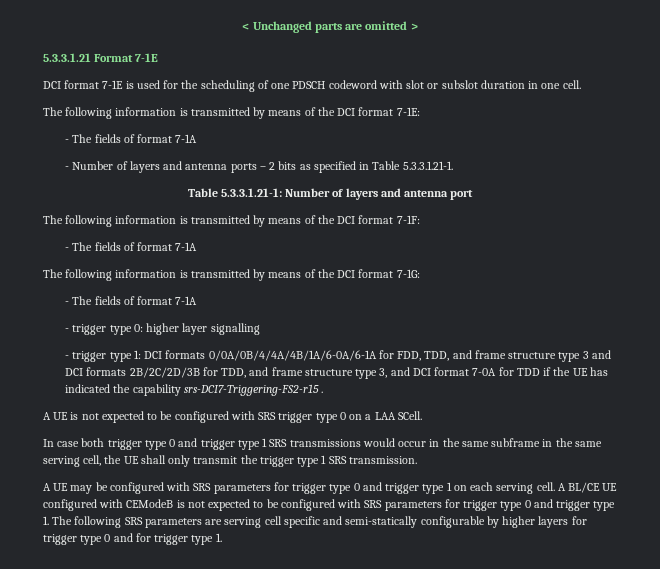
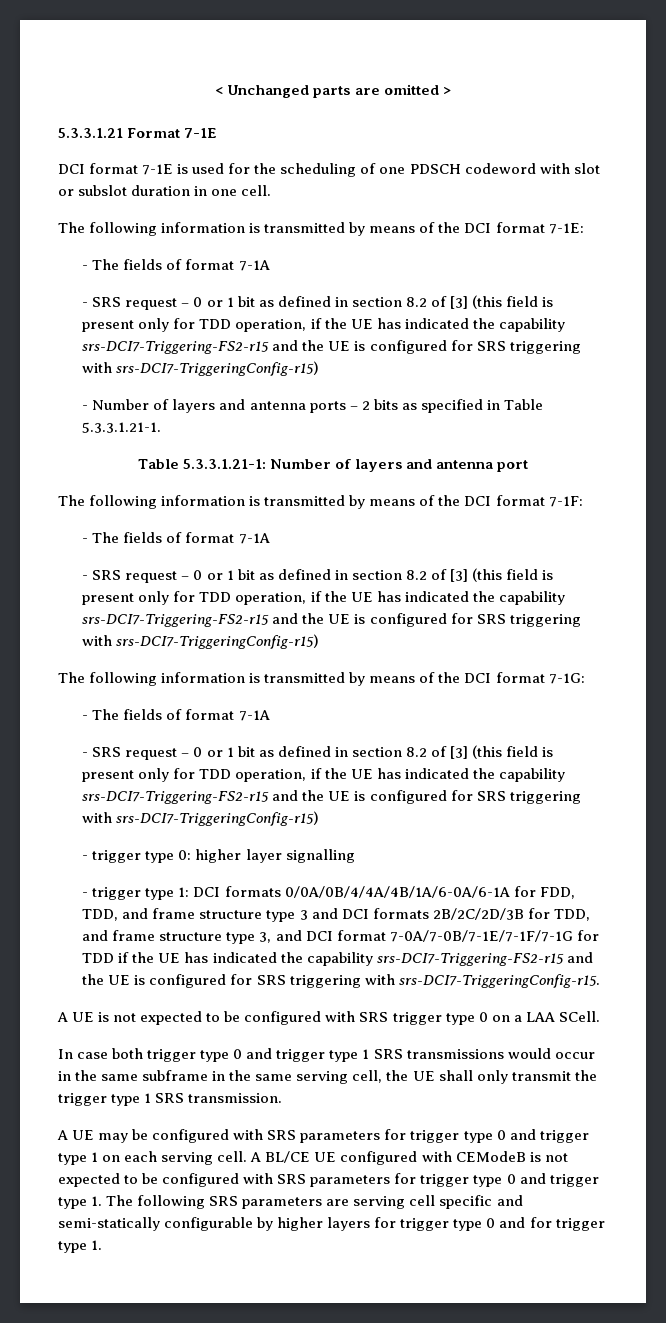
  The following information is transmitted by means of the DCI format 7-1E:
  - The fields of format 7-1A
+ - SRS request – 0 or 1 bit as defined in section 8.2 of [3] (this field is present only for TDD operation, if the UE has indicated the capability srs-DCI7-Triggering-FS2-r15 and the UE is configured for SRS triggering with srs-DCI7-TriggeringConfig-r15)
  The following information is transmitted by means of the DCI format 7-1F:
  - The fields of format 7-1A
+ - SRS request – 0 or 1 bit as defined in section 8.2 of [3] (this field is present only for TDD operation, if the UE has indicated the capability srs-DCI7-Triggering-FS2-r15 and the UE is configured for SRS triggering with srs-DCI7-TriggeringConfig-r15)
  The following information is transmitted by means of the DCI format 7-1G:
  - The fields of format 7-1A
+ - SRS request – 0 or 1 bit as defined in section 8.2 of [3] (this field is present only for TDD operation, if the UE has indicated the capability srs-DCI7-Triggering-FS2-r15 and the UE is configured for SRS triggering with srs-DCI7-TriggeringConfig-r15)
- - trigger type 1: DCI formats 0/0A/0B/4/4A/4B/1A/6-0A/6-1A for FDD, TDD, and frame structure type 3 and DCI formats 2B/2C/2D/3B for TDD, and frame structure type 3, and DCI format 7-0A for TDD if the UE has indicated the capability srs-DCI7-Triggering-FS2-r15 .
+ - trigger type 1: DCI formats 0/0A/0B/4/4A/4B/1A/6-0A/6-1A for FDD, TDD, and frame structure type 3 and DCI formats 2B/2C/2D/3B for TDD, and frame structure type 3, and DCI format 7-0A/7-0B/7-1E/7-1F/7-1G for TDD if the UE has indicated the capability srs-DCI7-Triggering-FS2-r15 and the UE is configured for SRS triggering with srs-DCI7-TriggeringConfig-r15.

